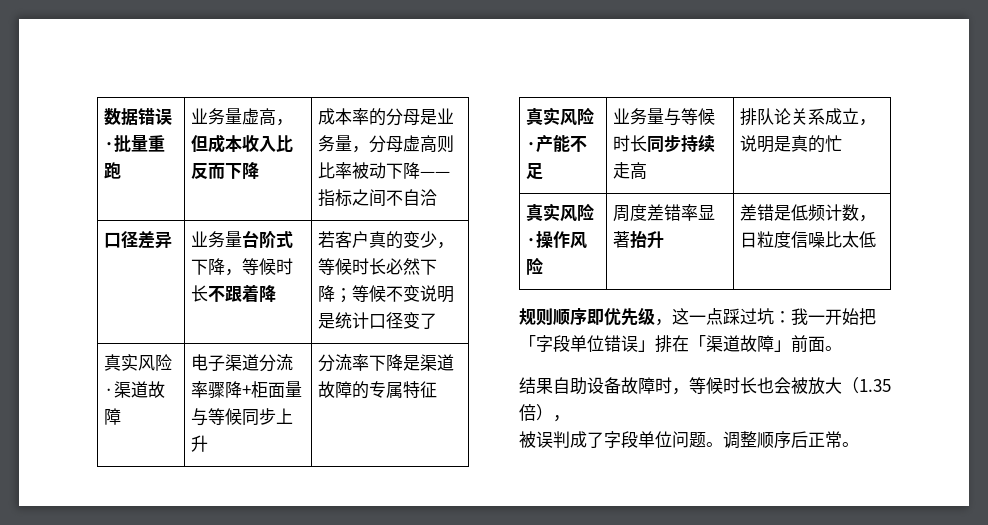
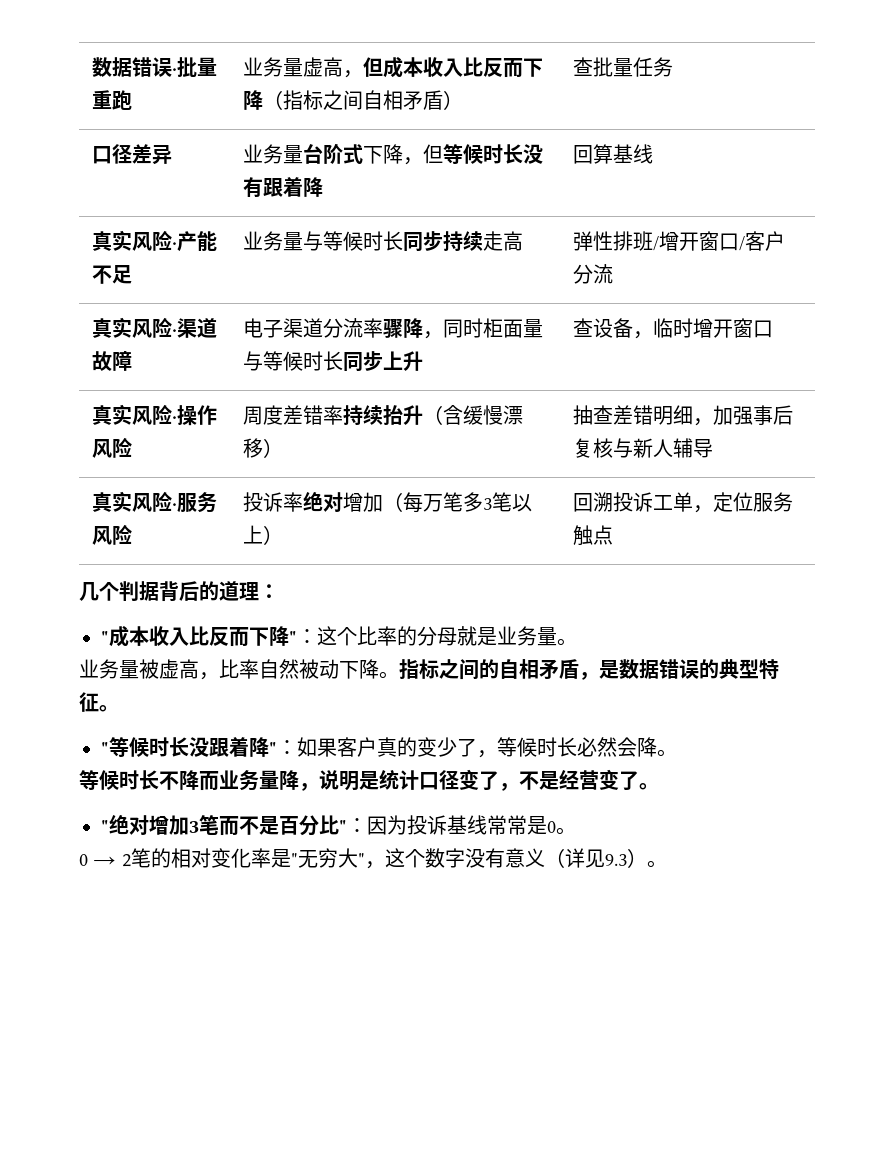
- 数据错误·批量重跑 | 业务量虚高，但成本收入比反而下降 | 成本率的分母是业务量，分母虚高则比率被动下降——指标之间不自洽
+ 数据错误·批量重跑 | 业务量虚高，但成本收入比反而下降（指标之间自相矛盾） | 查批量任务
- 口径差异 | 业务量台阶式下降，等候时长不跟着降 | 若客户真的变少，等候时长必然下降；等候不变说明是统计口径变了
- 真实风险·渠道故障 | 电子渠道分流率骤降+柜面量与等候同步上升 | 分流率下降是渠道故障的专属特征
+ 口径差异 | 业务量台阶式下降，但等候时长没有跟着降 | 回算基线
- 真实风险·产能不足 | 业务量与等候时长同步持续走高 | 排队论关系成立，说明是真的忙
+ 真实风险·产能不足 | 业务量与等候时长同步持续走高 | 弹性排班/增开窗口/客户分流
+ 真实风险·渠道故障 | 电子渠道分流率骤降，同时柜面量与等候时长同步上升 | 查设备，临时增开窗口
- 真实风险·操作风险 | 周度差错率显著抬升 | 差错是低频计数，日粒度信噪比太低
- 规则顺序即优先级，这一点踩过坑：我一开始把「字段单位错误」排在「渠道故障」前面。
- 结果自助设备故障时，等候时长也会被放大（1.35倍），
- 被误判成了字段单位问题。调整顺序后正常。
+ 真实风险·操作风险 | 周度差错率持续抬升（含缓慢漂移） | 抽查差错明细，加强事后复核与新人辅导
+ 真实风险·服务风险 | 投诉率绝对增加（每万笔多3笔以上） | 回溯投诉工单，定位服务触点
+ 几个判据背后的道理：
+ "成本收入比反而下降"：这个比率的分母就是业务量。
+ 业务量被虚高，比率自然被动下降。指标之间的自相矛盾，是数据错误的典型特征。
+ "等候时长没跟着降"：如果客户真的变少了，等候时长必然会降。
+ 等候时长不降而业务量降，说明是统计口径变了，不是经营变了。
+ "绝对增加3笔而不是百分比"：因为投诉基线常常是0。
+ 0 → 2笔的相对变化率是"无穷大"，这个数字没有意义（详见9.3）。

